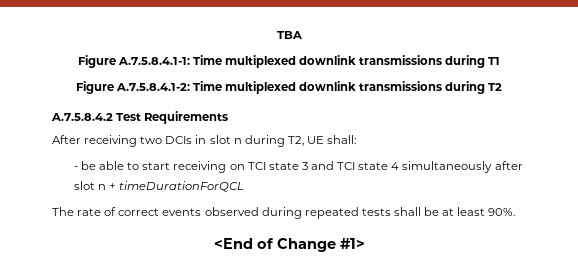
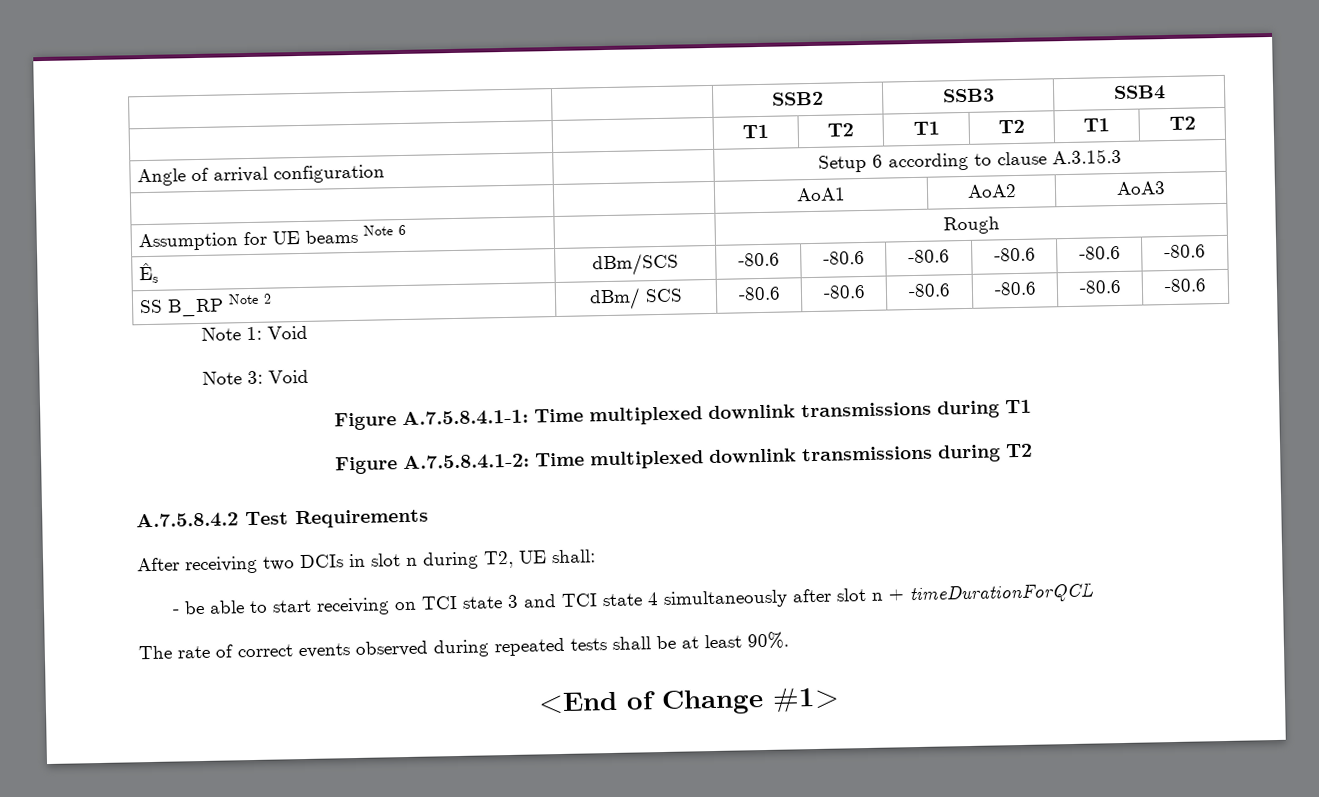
- TBA
+ | | SSB2 | SSB3 | SSB4
+ | | T1 | T2 | T1 | T2 | T1 | T2
+ Angle of arrival configuration | | Setup 6 according to clause A.3.15.3
+ | | AoA1 | AoA2 | AoA3
+ Assumption for UE beams Note 6 | | Rough
+ Ês | dBm/SCS | -80.6 | -80.6 | -80.6 | -80.6 | -80.6 | -80.6
+ SS B_RP Note 2 | dBm/ SCS | -80.6 | -80.6 | -80.6 | -80.6 | -80.6 | -80.6
+ Note 1: Void
+ Note 3: Void

